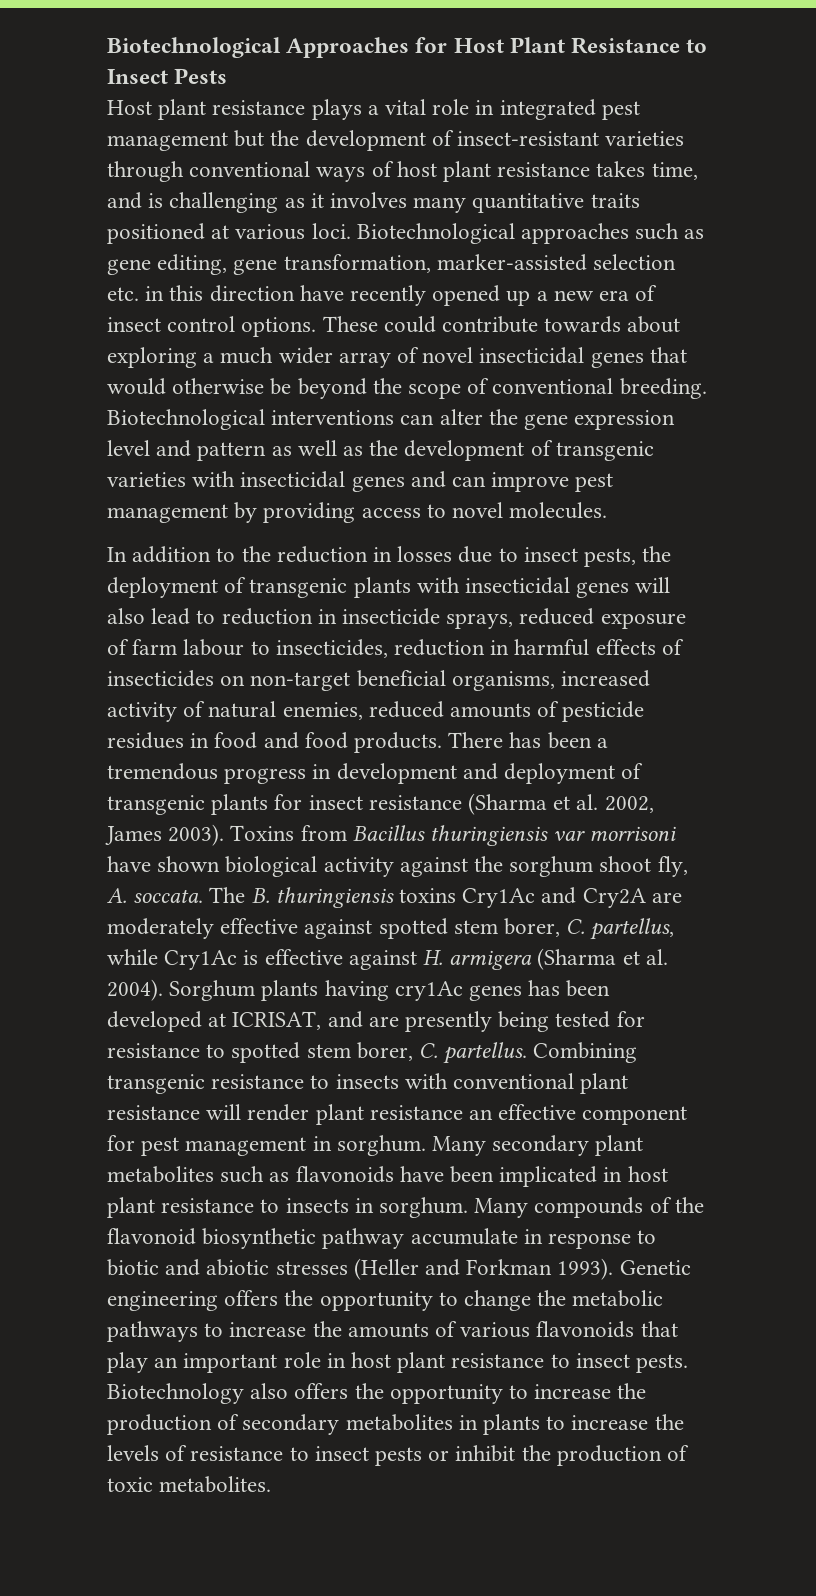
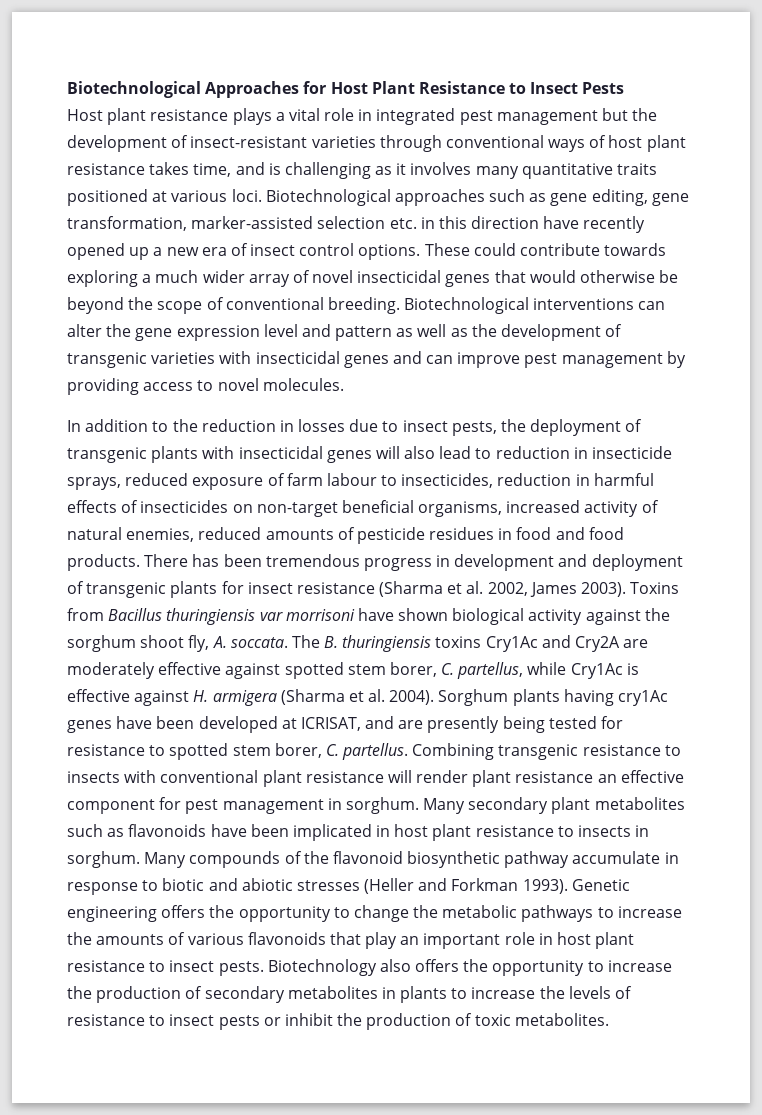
- These could contribute towards about exploring a much wider array of novel insecticidal genes that would otherwise be beyond the scope of conventional breeding.
+ These could contribute towards exploring a much wider array of novel insecticidal genes that would otherwise be beyond the scope of conventional breeding.
- There has been a tremendous progress in development and deployment of transgenic plants for insect resistance (Sharma et al. 2002, James 2003).
+ There has been tremendous progress in development and deployment of transgenic plants for insect resistance (Sharma et al. 2002, James 2003).
- Sorghum plants having cry1Ac genes has been developed at ICRISAT, and are presently being tested for resistance to spotted stem borer, C. partellus.
+ Sorghum plants having cry1Ac genes have been developed at ICRISAT, and are presently being tested for resistance to spotted stem borer, C. partellus.

